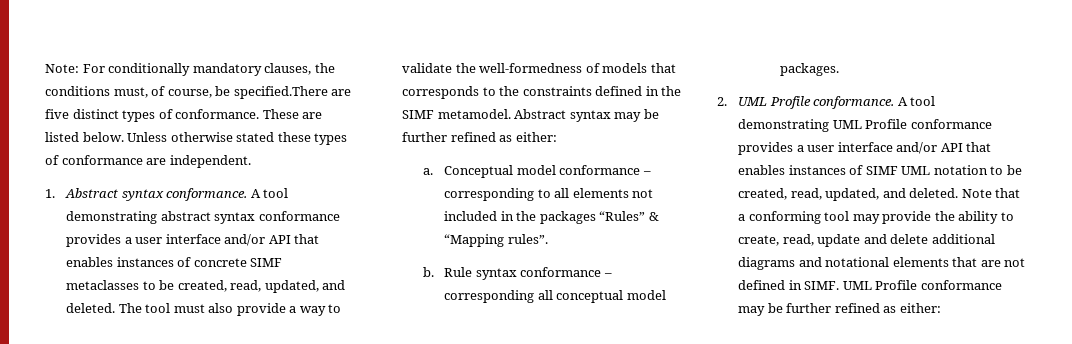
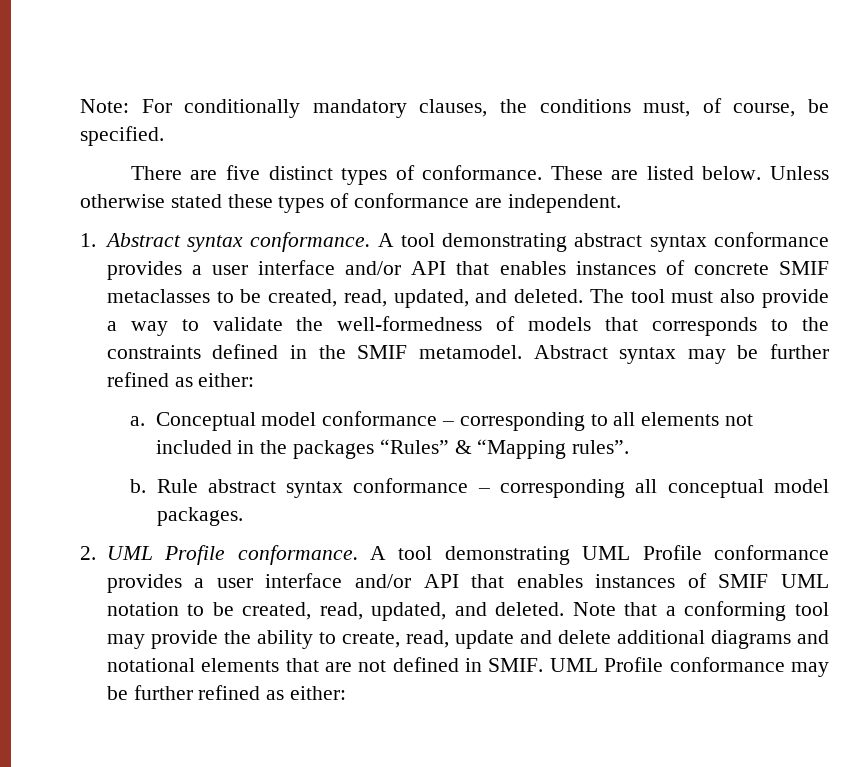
- Note: For conditionally mandatory clauses, the conditions must, of course, be specified.There are five distinct types of conformance.
+ Note: For conditionally mandatory clauses, the conditions must, of course, be specified.
+ There are five distinct types of conformance.
- A tool demonstrating abstract syntax conformance provides a user interface and/or API that enables instances of concrete SIMF metaclasses to be created, read, updated, and deleted.
+ A tool demonstrating abstract syntax conformance provides a user interface and/or API that enables instances of concrete SMIF metaclasses to be created, read, updated, and deleted.
- The tool must also provide a way to validate the well-formedness of models that corresponds to the constraints defined in the SIMF metamodel.
+ The tool must also provide a way to validate the well-formedness of models that corresponds to the constraints defined in the SMIF metamodel.
- Rule syntax conformance – corresponding all conceptual model packages.
+ Rule abstract syntax conformance – corresponding all conceptual model packages.
- A tool demonstrating UML Profile conformance provides a user interface and/or API that enables instances of SIMF UML notation to be created, read, updated, and deleted.
+ A tool demonstrating UML Profile conformance provides a user interface and/or API that enables instances of SMIF UML notation to be created, read, updated, and deleted.
- Note that a conforming tool may provide the ability to create, read, update and delete additional diagrams and notational elements that are not defined in SIMF.
+ Note that a conforming tool may provide the ability to create, read, update and delete additional diagrams and notational elements that are not defined in SMIF.

